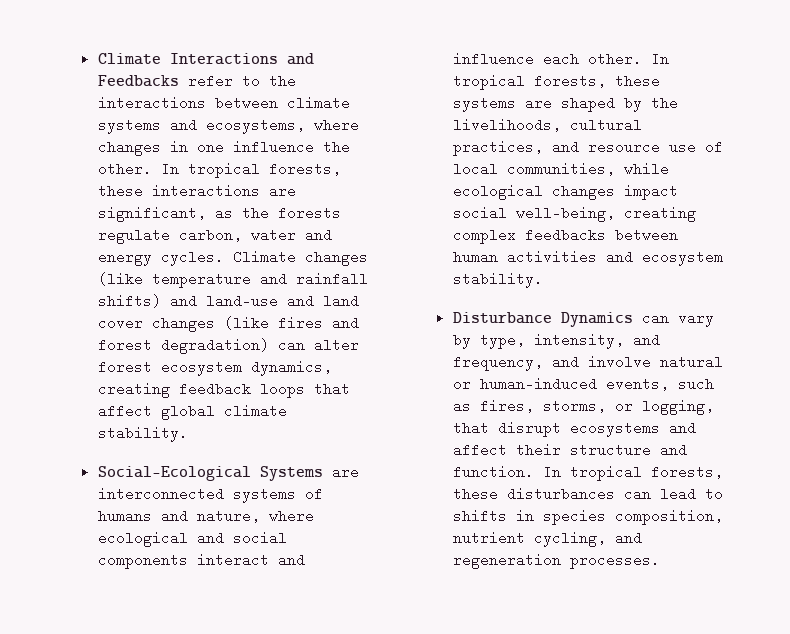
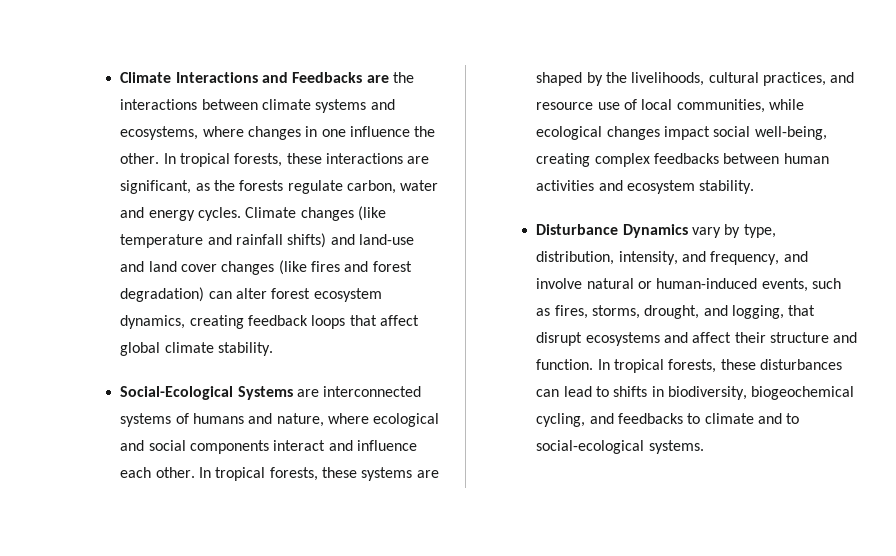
- Climate Interactions and Feedbacks refer to the interactions between climate systems and ecosystems, where changes in one influence the other.
+ Climate Interactions and Feedbacks are the interactions between climate systems and ecosystems, where changes in one influence the other.
- Disturbance Dynamics can vary by type, intensity, and frequency, and involve natural or human-induced events, such as fires, storms, or logging, that disrupt ecosystems and affect their structure and function.
+ Disturbance Dynamics vary by type, distribution, intensity, and frequency, and involve natural or human-induced events, such as fires, storms, drought, and logging, that disrupt ecosystems and affect their structure and function.
- In tropical forests, these disturbances can lead to shifts in species composition, nutrient cycling, and regeneration processes.
+ In tropical forests, these disturbances can lead to shifts in biodiversity, biogeochemical cycling, and feedbacks to climate and to social-ecological systems.

